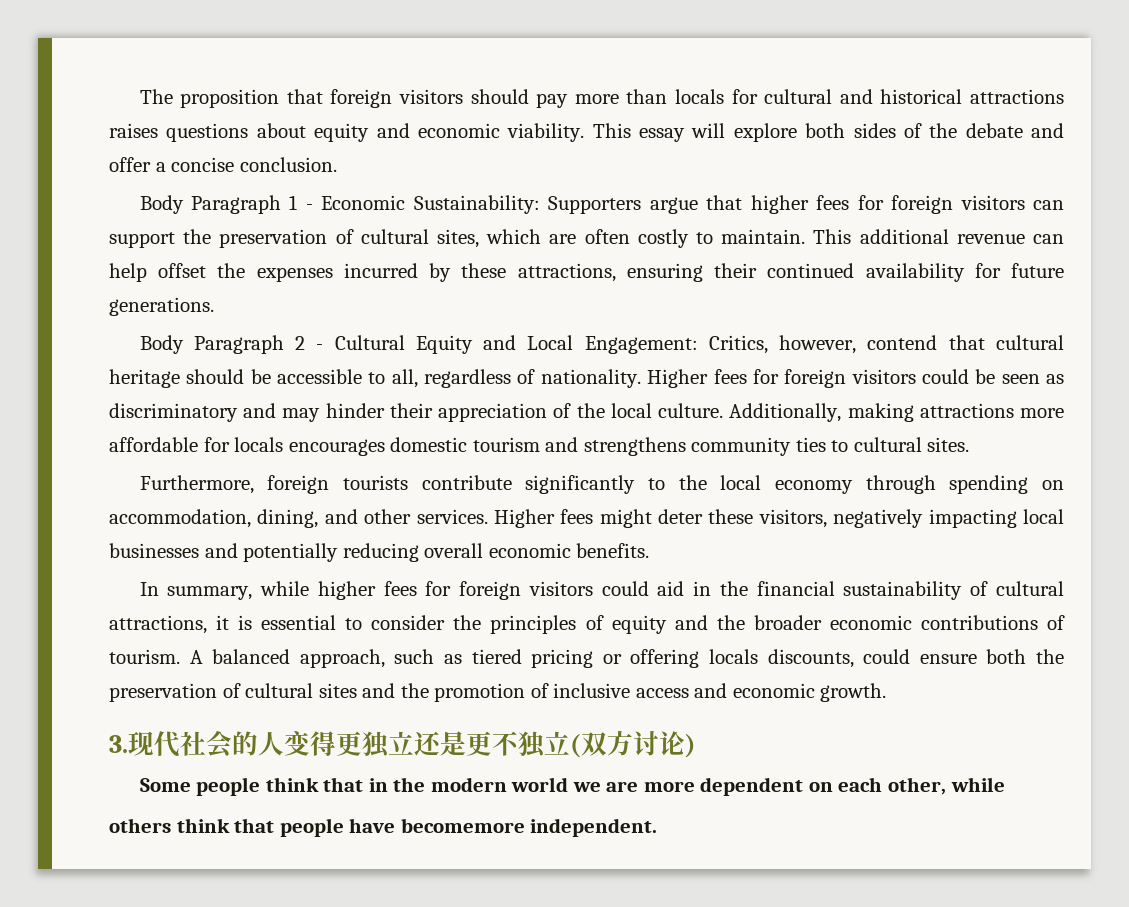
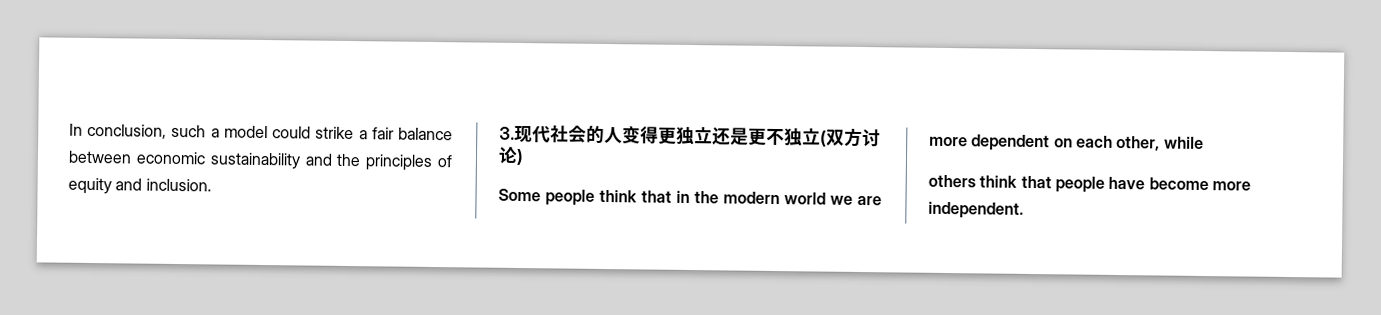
- The proposition that foreign visitors should pay more than locals for cultural and historical attractions raises questions about equity and economic viability. This essay will explore both sides of the debate and offer a concise conclusion.
- Body Paragraph 1 - Economic Sustainability: Supporters argue that higher fees for foreign visitors can support the preservation of cultural sites, which are often costly to maintain. This additional revenue can help offset the expenses incurred by these attractions, ensuring their continued availability for future generations.
- Body Paragraph 2 - Cultural Equity and Local Engagement: Critics, however, contend that cultural heritage should be accessible to all, regardless of nationality. Higher fees for foreign visitors could be seen as discriminatory and may hinder their appreciation of the local culture. Additionally, making attractions more affordable for locals encourages domestic tourism and strengthens community ties to cultural sites.
- Furthermore, foreign tourists contribute significantly to the local economy through spending on accommodation, dining, and other services. Higher fees might deter these visitors, negatively impacting local businesses and potentially reducing overall economic benefits.
- In summary, while higher fees for foreign visitors could aid in the financial sustainability of cultural attractions, it is essential to consider the principles of equity and the broader economic contributions of tourism. A balanced approach, such as tiered pricing or offering locals discounts, could ensure both the preservation of cultural sites and the promotion of inclusive access and economic growth.
+ In conclusion, such a model could strike a fair balance between economic sustainability and the principles of equity and inclusion.
- others think that people have becomemore independent.
+ others think that people have become more independent.

